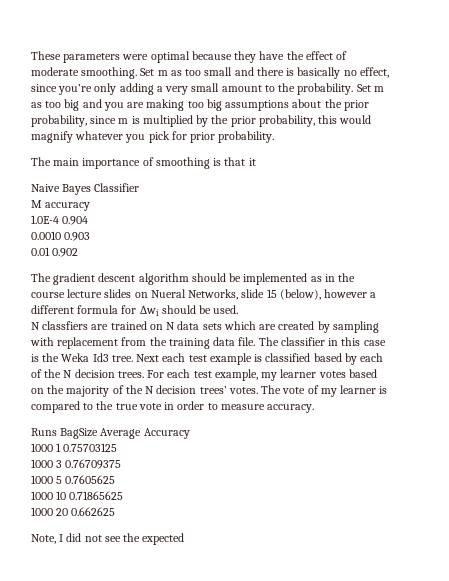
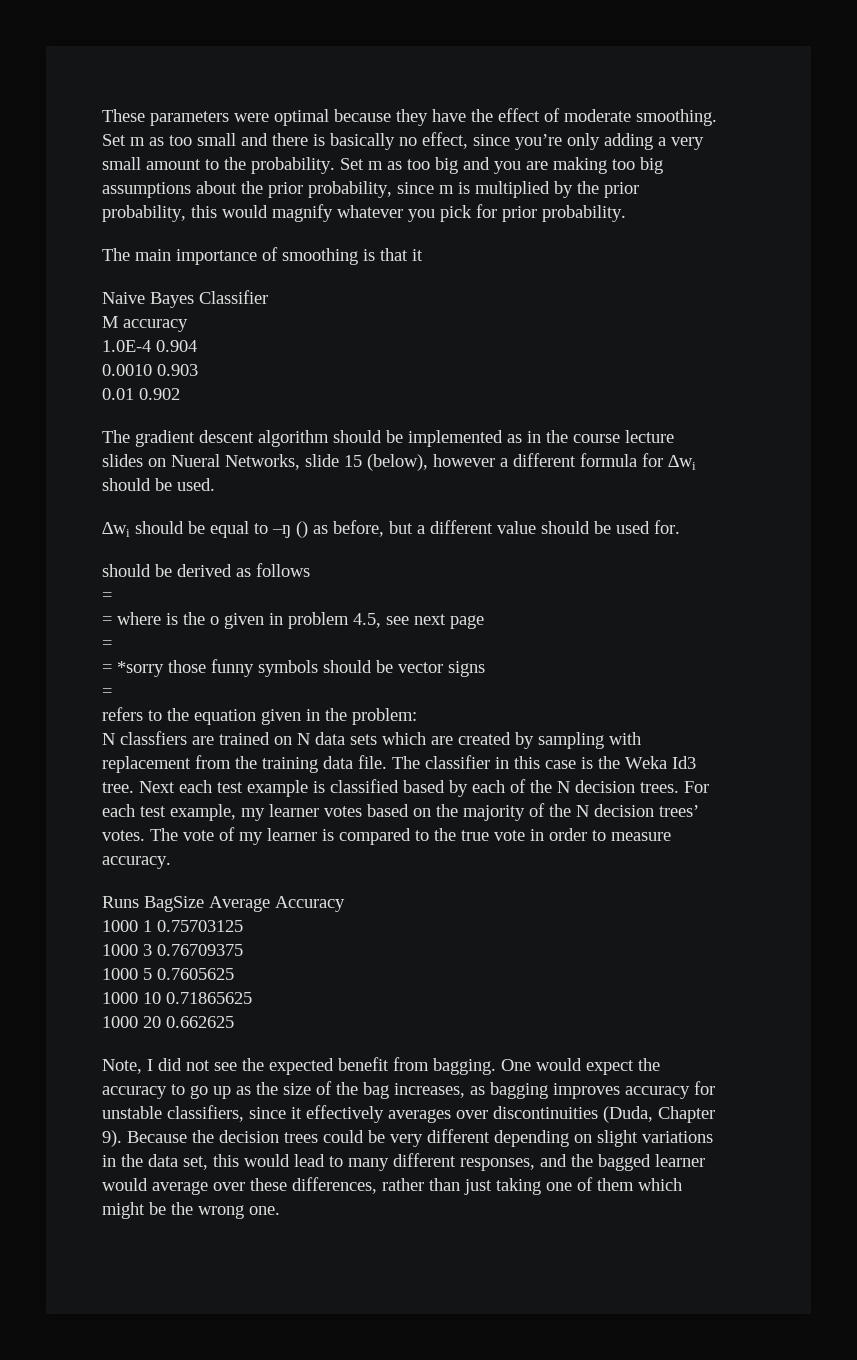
+ ∆wi should be equal to –ŋ () as before, but a different value should be used for.
+ should be derived as follows
+ =
+ = where is the o given in problem 4.5, see next page
+ =
+ = *sorry those funny symbols should be vector signs
+ =
+ refers to the equation given in the problem:
- Note, I did not see the expected
+ Note, I did not see the expected benefit from bagging. One would expect the accuracy to go up as the size of the bag increases, as bagging improves accuracy for unstable classifiers, since it effectively averages over discontinuities (Duda, Chapter 9). Because the decision trees could be very different depending on slight variations in the data set, this would lead to many different responses, and the bagged learner would average over these differences, rather than just taking one of them which might be the wrong one.

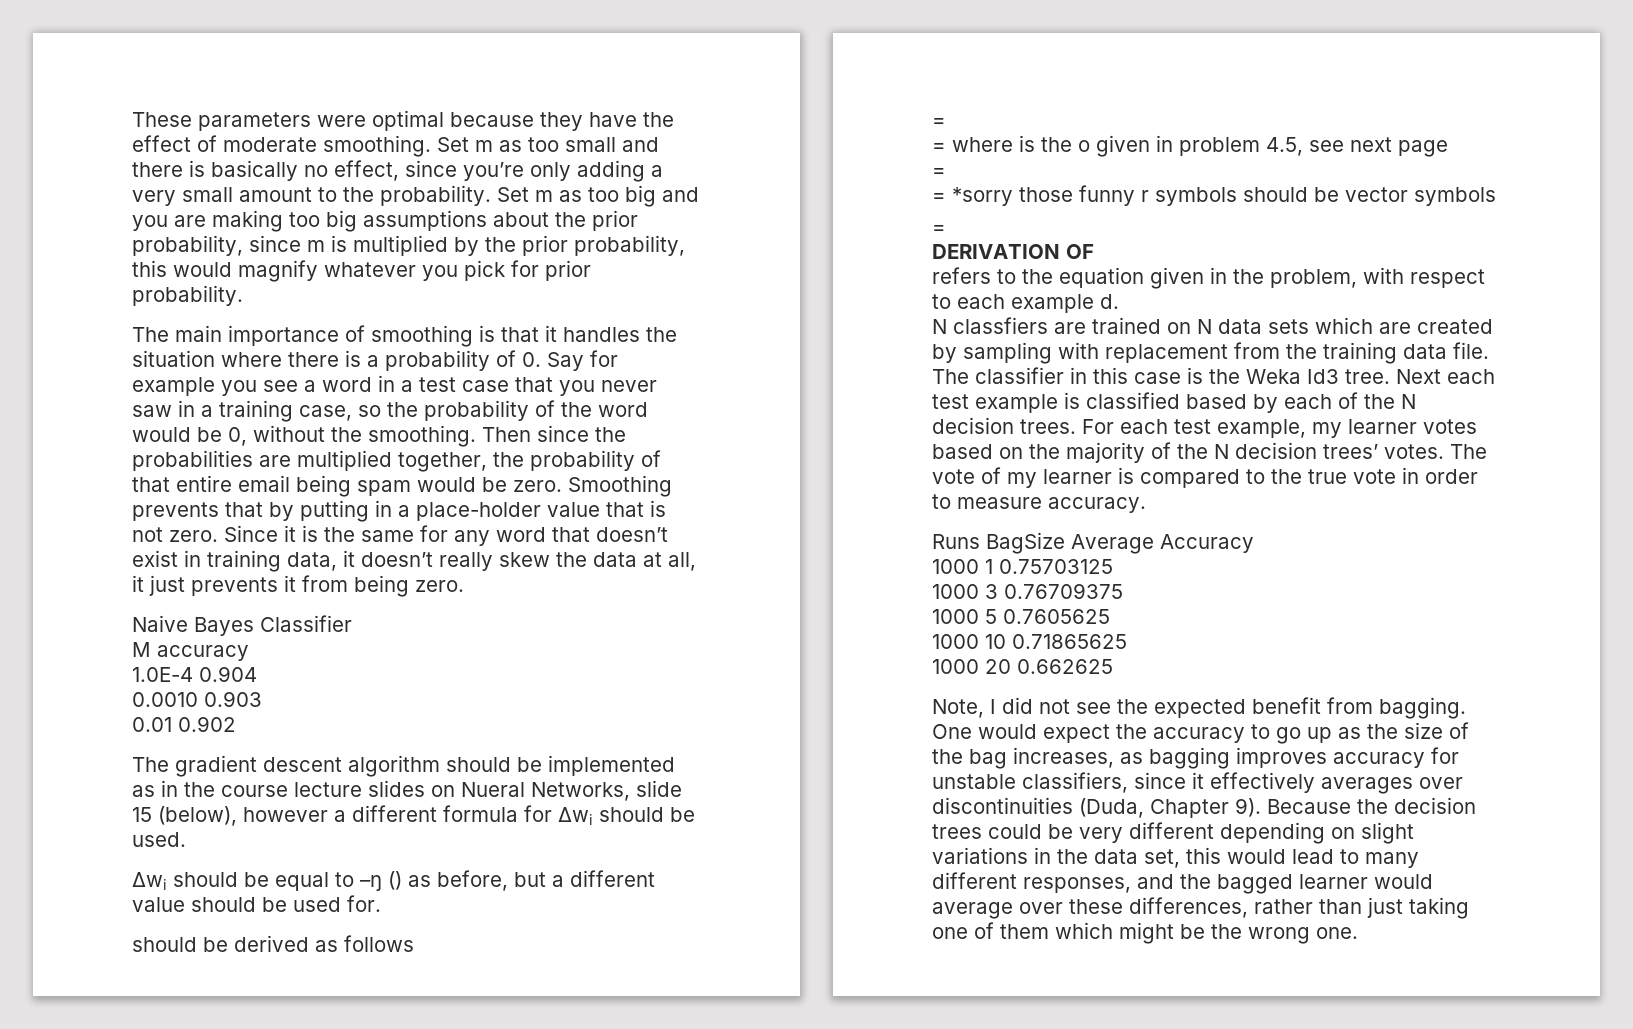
- The main importance of smoothing is that it
+ The main importance of smoothing is that it handles the situation where there is a probability of 0. Say for example you see a word in a test case that you never saw in a training case, so the probability of the word would be 0, without the smoothing. Then since the probabilities are multiplied together, the probability of that entire email being spam would be zero. Smoothing prevents that by putting in a place-holder value that is not zero. Since it is the same for any word that doesn’t exist in training data, it doesn’t really skew the data at all, it just prevents it from being zero.
- = *sorry those funny symbols should be vector signs
+ = *sorry those funny r symbols should be vector symbols
  =
+ DERIVATION OF
- refers to the equation given in the problem:
+ refers to the equation given in the problem, with respect to each example d.

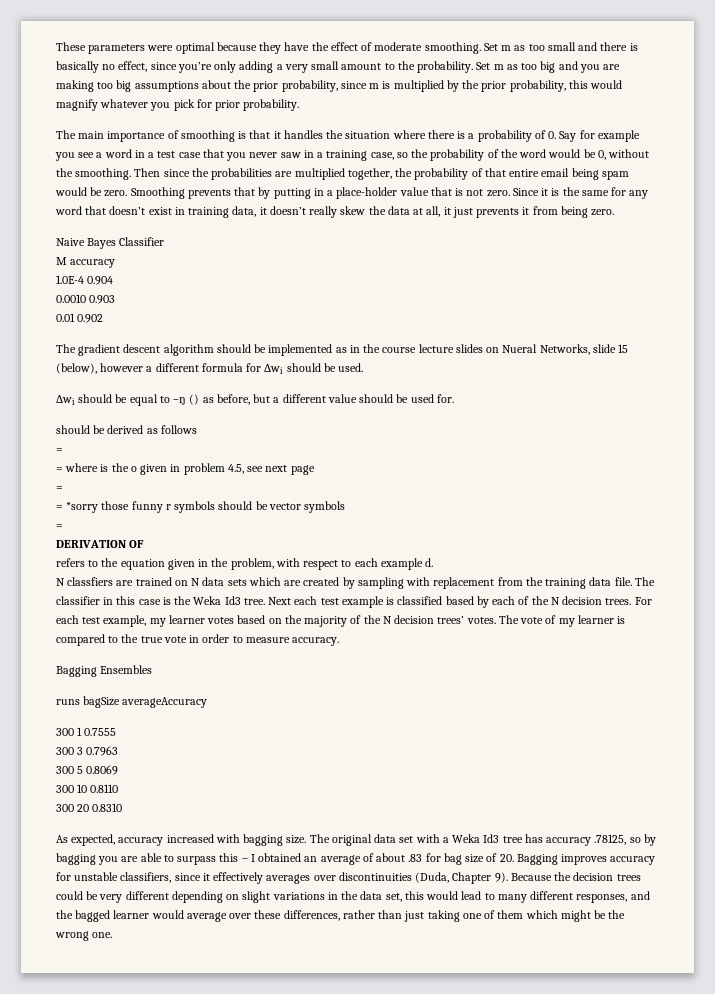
- Runs BagSize Average Accuracy
- 1000 1 0.75703125
- 1000 3 0.76709375
- 1000 5 0.7605625
- 1000 10 0.71865625
- 1000 20 0.662625
- Note, I did not see the expected benefit from bagging. One would expect the accuracy to go up as the size of the bag increases, as bagging improves accuracy for unstable classifiers, since it effectively averages over discontinuities (Duda, Chapter 9).
+ Bagging Ensembles
+ runs bagSize averageAccuracy
+ 300 1 0.7555
+ 300 3 0.7963
+ 300 5 0.8069
+ 300 10 0.8110
+ 300 20 0.8310
+ As expected, accuracy increased with bagging size. The original data set with a Weka Id3 tree has accuracy .78125, so by bagging you are able to surpass this – I obtained an average of about .83 for bag size of 20. Bagging improves accuracy for unstable classifiers, since it effectively averages over discontinuities (Duda, Chapter 9).

